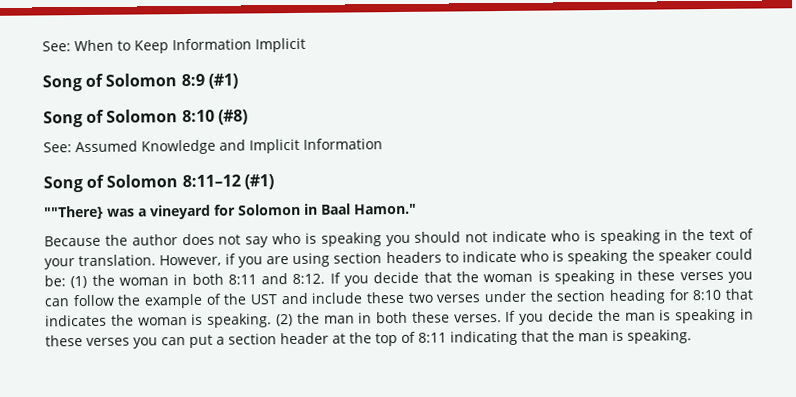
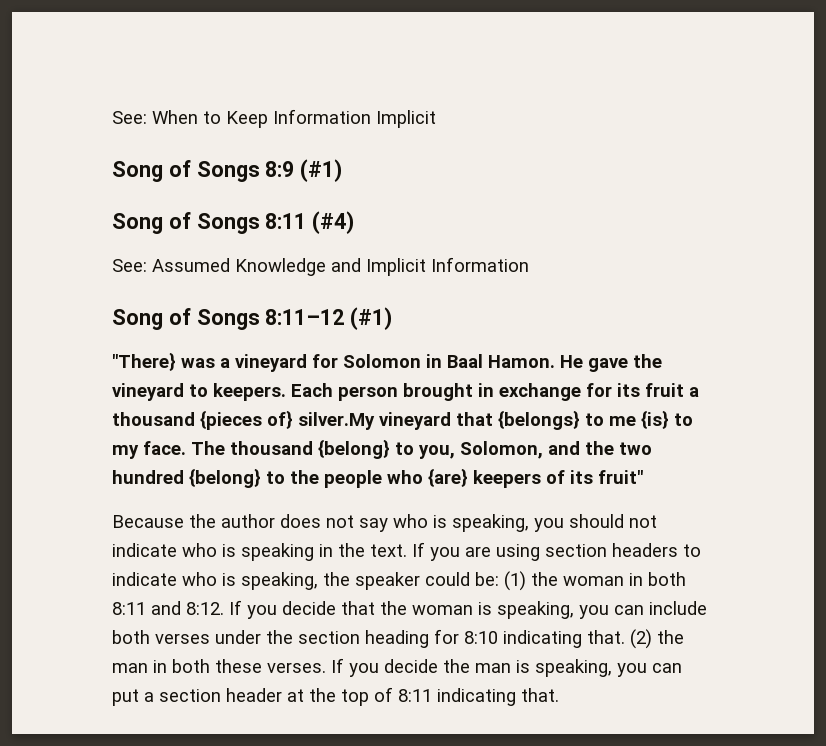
- Song of Solomon 8:9 (#1)
+ Song of Songs 8:9 (#1)
- Song of Solomon 8:10 (#8)
+ Song of Songs 8:11 (#4)
- Song of Solomon 8:11–12 (#1)
+ Song of Songs 8:11–12 (#1)
- ""There} was a vineyard for Solomon in Baal Hamon."
+ "There} was a vineyard for Solomon in Baal Hamon. He gave the vineyard to keepers. Each person brought in exchange for its fruit a thousand {pieces of} silver.My vineyard that {belongs} to me {is} to my face. The thousand {belong} to you, Solomon, and the two hundred {belong} to the people who {are} keepers of its fruit"
- Because the author does not say who is speaking you should not indicate who is speaking in the text of your translation. However, if you are using section headers to indicate who is speaking the speaker could be: (1) the woman in both 8:11 and 8:12.
+ Because the author does not say who is speaking, you should not indicate who is speaking in the text. If you are using section headers to indicate who is speaking, the speaker could be: (1) the woman in both 8:11 and 8:12.
- If you decide that the woman is speaking in these verses you can follow the example of the UST and include these two verses under the section heading for 8:10 that indicates the woman is speaking.
+ If you decide that the woman is speaking, you can include both verses under the section heading for 8:10 indicating that.
- If you decide the man is speaking in these verses you can put a section header at the top of 8:11 indicating that the man is speaking.
+ If you decide the man is speaking, you can put a section header at the top of 8:11 indicating that.

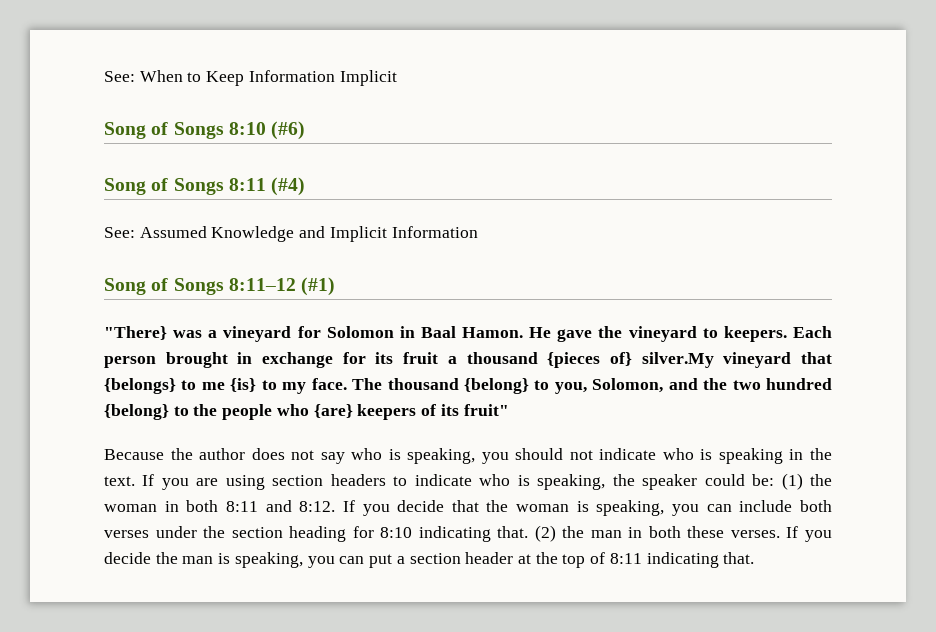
- Song of Songs 8:9 (#1)
+ Song of Songs 8:10 (#6)

